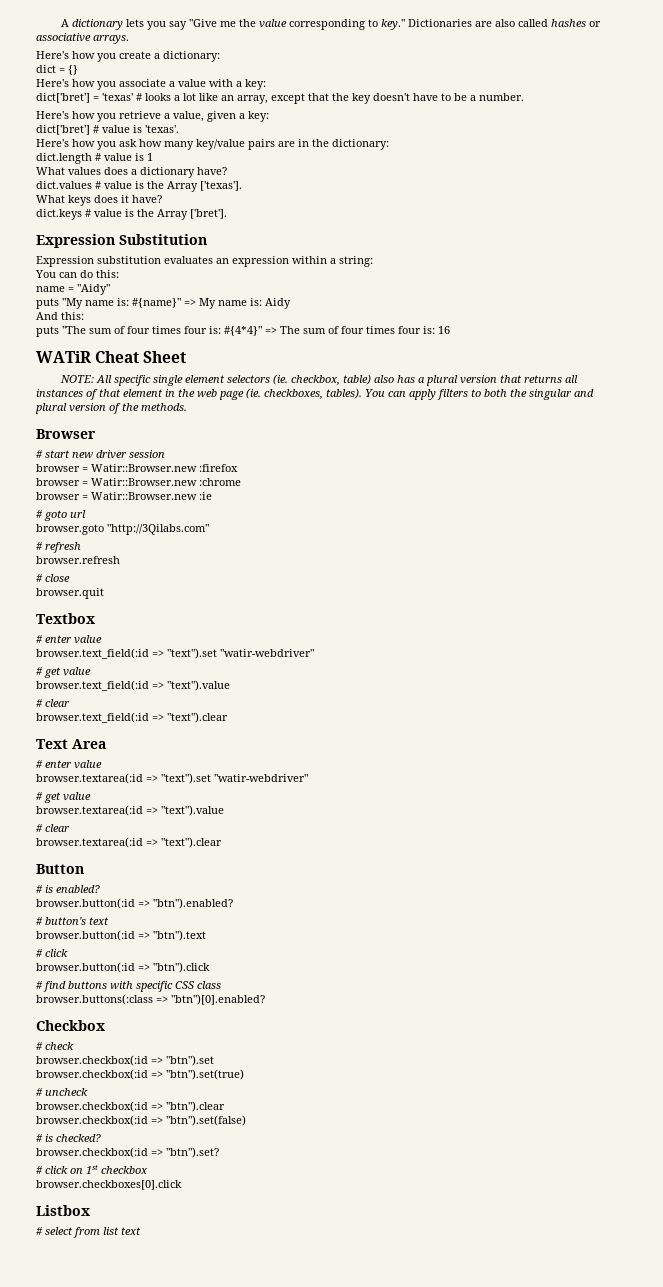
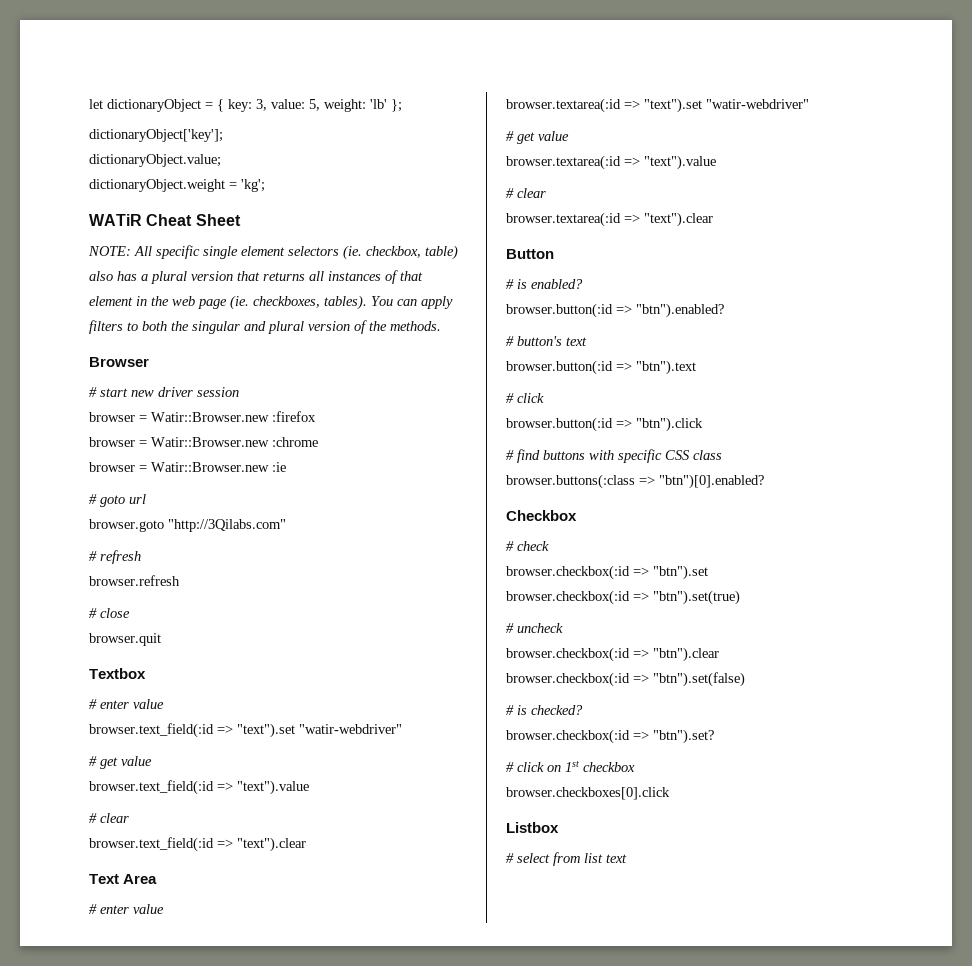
- A dictionary lets you say "Give me the value corresponding to key." Dictionaries are also called hashes or associative arrays.
- Here's how you create a dictionary:
- dict = {}
- Here's how you associate a value with a key:
- dict['bret'] = 'texas' # looks a lot like an array, except that the key doesn't have to be a number.
- Here's how you retrieve a value, given a key:
- dict['bret'] # value is 'texas'.
- Here's how you ask how many key/value pairs are in the dictionary:
- dict.length # value is 1
- What values does a dictionary have?
- dict.values # value is the Array ['texas'].
- What keys does it have?
- dict.keys # value is the Array ['bret'].
- Expression Substitution
- Expression substitution evaluates an expression within a string:
- You can do this:
- name = "Aidy"
- puts "My name is: #{name}" => My name is: Aidy
- And this:
- puts "The sum of four times four is: #{4*4}" => The sum of four times four is: 16
+ let dictionaryObject = { key: 3, value: 5, weight: 'lb' };
+ dictionaryObject['key'];
+ dictionaryObject.value;
+ dictionaryObject.weight = 'kg';

